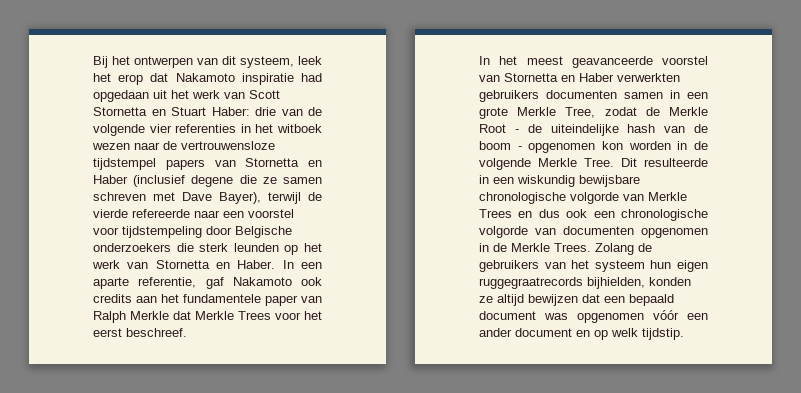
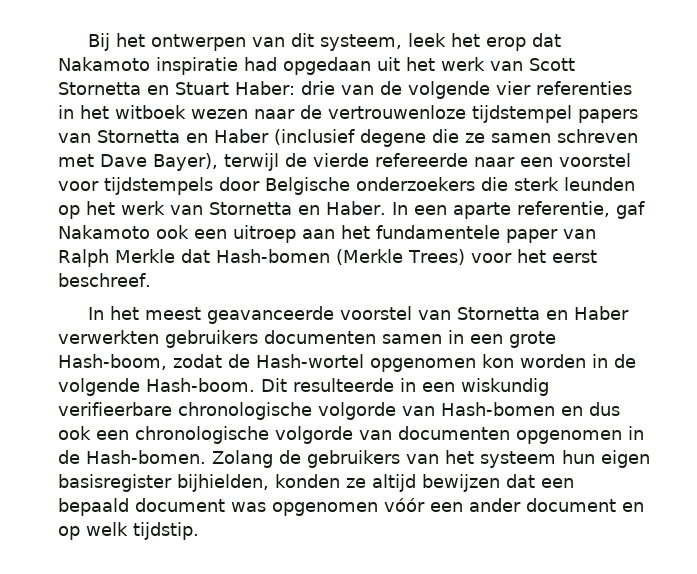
- drie van de volgende vier referenties in het witboek wezen naar de vertrouwensloze tijdstempel papers van Stornetta en Haber (inclusief degene die ze samen schreven met Dave Bayer), terwijl de vierde refereerde naar een voorstel voor tijdstempeling door Belgische onderzoekers die sterk leunden op het werk van Stornetta en Haber.
+ drie van de volgende vier referenties in het witboek wezen naar de vertrouwenloze tijdstempel papers van Stornetta en Haber (inclusief degene die ze samen schreven met Dave Bayer), terwijl de vierde refereerde naar een voorstel voor tijdstempels door Belgische onderzoekers die sterk leunden op het werk van Stornetta en Haber.
- In een aparte referentie, gaf Nakamoto ook credits aan het fundamentele paper van Ralph Merkle dat Merkle Trees voor het eerst beschreef.
+ In een aparte referentie, gaf Nakamoto ook een uitroep aan het fundamentele paper van Ralph Merkle dat Hash-bomen (Merkle Trees) voor het eerst beschreef.
- In het meest geavanceerde voorstel van Stornetta en Haber verwerkten gebruikers documenten samen in een grote Merkle Tree, zodat de Merkle Root - de uiteindelijke hash van de boom - opgenomen kon worden in de volgende Merkle Tree.
+ In het meest geavanceerde voorstel van Stornetta en Haber verwerkten gebruikers documenten samen in een grote Hash-boom, zodat de Hash-wortel opgenomen kon worden in de volgende Hash-boom.
- Dit resulteerde in een wiskundig bewijsbare chronologische volgorde van Merkle Trees en dus ook een chronologische volgorde van documenten opgenomen in de Merkle Trees.
+ Dit resulteerde in een wiskundig verifieerbare chronologische volgorde van Hash-bomen en dus ook een chronologische volgorde van documenten opgenomen in de Hash-bomen.
- Zolang de gebruikers van het systeem hun eigen ruggegraatrecords bijhielden, konden ze altijd bewijzen dat een bepaald document was opgenomen vóór een ander document en op welk tijdstip.
+ Zolang de gebruikers van het systeem hun eigen basisregister bijhielden, konden ze altijd bewijzen dat een bepaald document was opgenomen vóór een ander document en op welk tijdstip.

